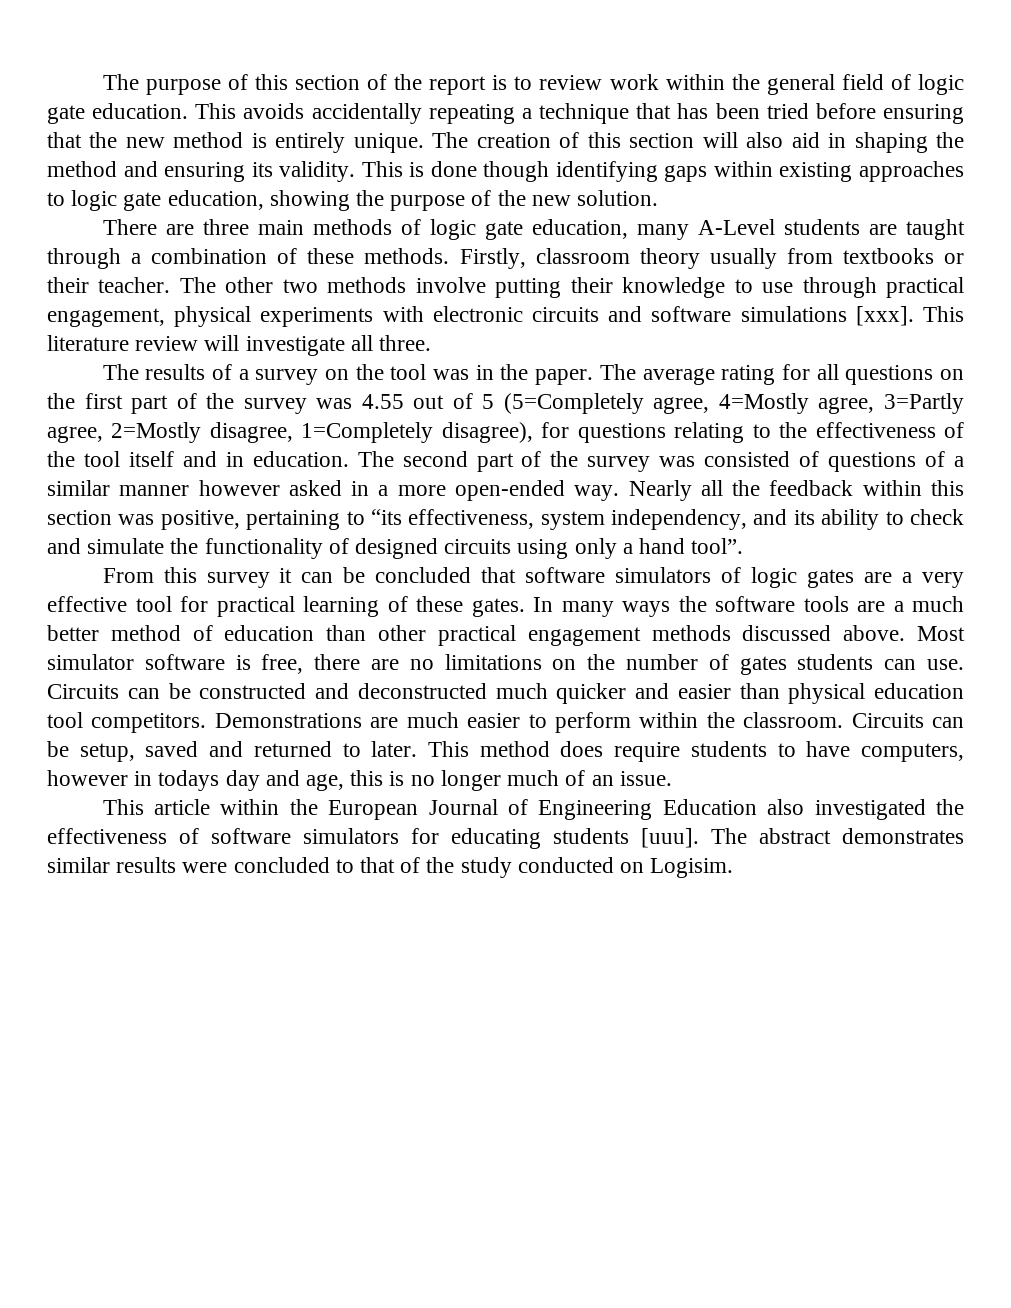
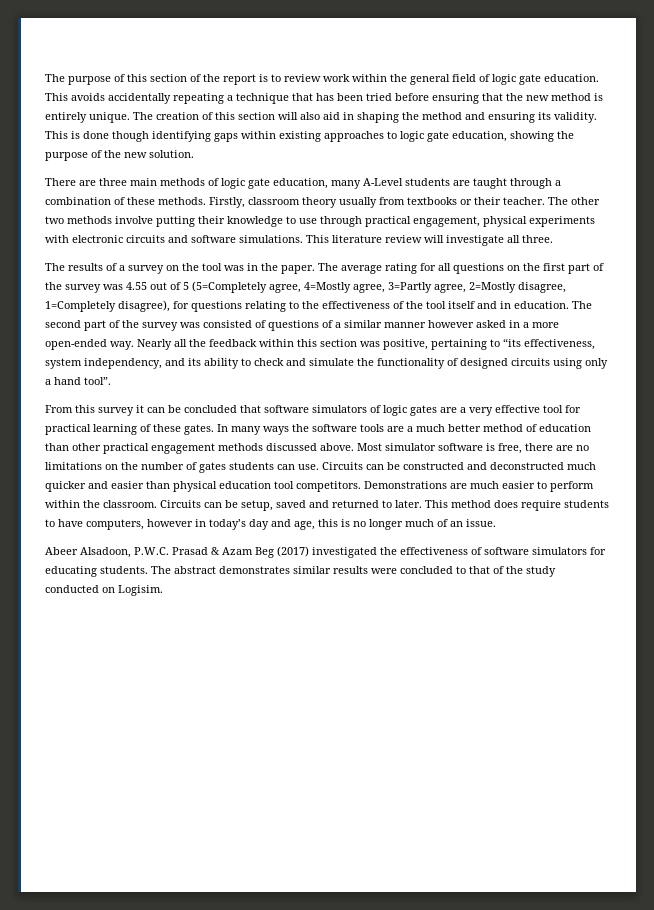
- The other two methods involve putting their knowledge to use through practical engagement, physical experiments with electronic circuits and software simulations [xxx].
+ The other two methods involve putting their knowledge to use through practical engagement, physical experiments with electronic circuits and software simulations.
- This method does require students to have computers, however in todays day and age, this is no longer much of an issue.
+ This method does require students to have computers, however in today’s day and age, this is no longer much of an issue.
- This article within the European Journal of Engineering Education also investigated the effectiveness of software simulators for educating students [uuu].
+ Abeer Alsadoon, P.W.C. Prasad & Azam Beg (2017) investigated the effectiveness of software simulators for educating students.

